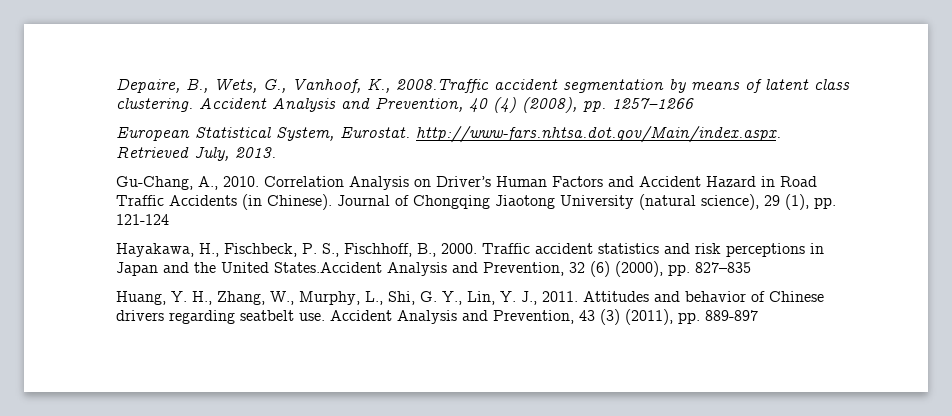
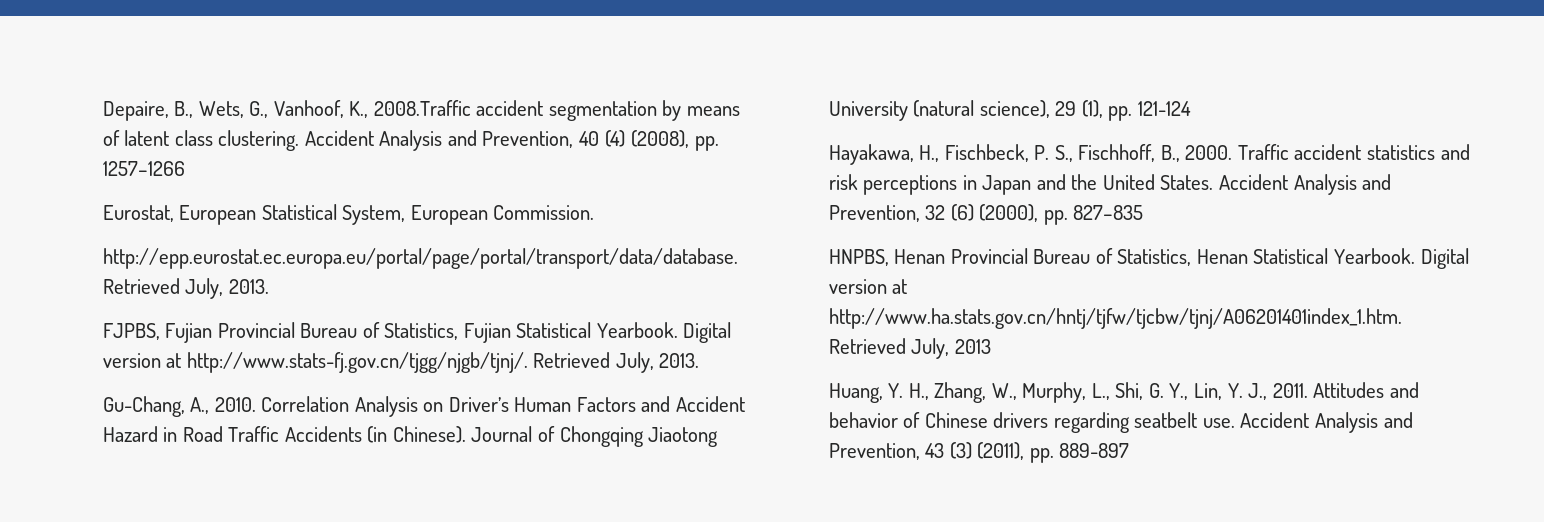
- European Statistical System, Eurostat. http://www-fars.nhtsa.dot.gov/Main/index.aspx. Retrieved July, 2013.
+ Eurostat, European Statistical System, European Commission.
+ http://epp.eurostat.ec.europa.eu/portal/page/portal/transport/data/database. Retrieved July, 2013.
+ FJPBS, Fujian Provincial Bureau of Statistics, Fujian Statistical Yearbook. Digital version at http://www.stats-fj.gov.cn/tjgg/njgb/tjnj/. Retrieved July, 2013.
- Traffic accident statistics and risk perceptions in Japan and the United States.Accident Analysis and Prevention, 32 (6) (2000), pp. 827–835
+ Traffic accident statistics and risk perceptions in Japan and the United States. Accident Analysis and Prevention, 32 (6) (2000), pp. 827–835
+ HNPBS, Henan Provincial Bureau of Statistics, Henan Statistical Yearbook. Digital version at http://www.ha.stats.gov.cn/hntj/tjfw/tjcbw/tjnj/A06201401index_1.htm. Retrieved July, 2013

